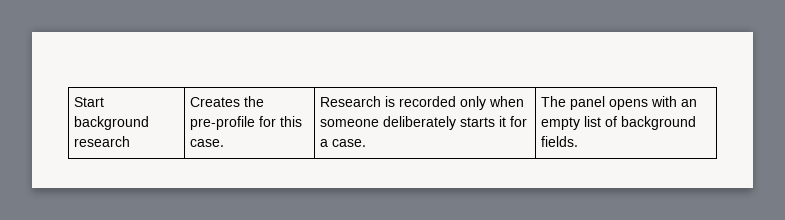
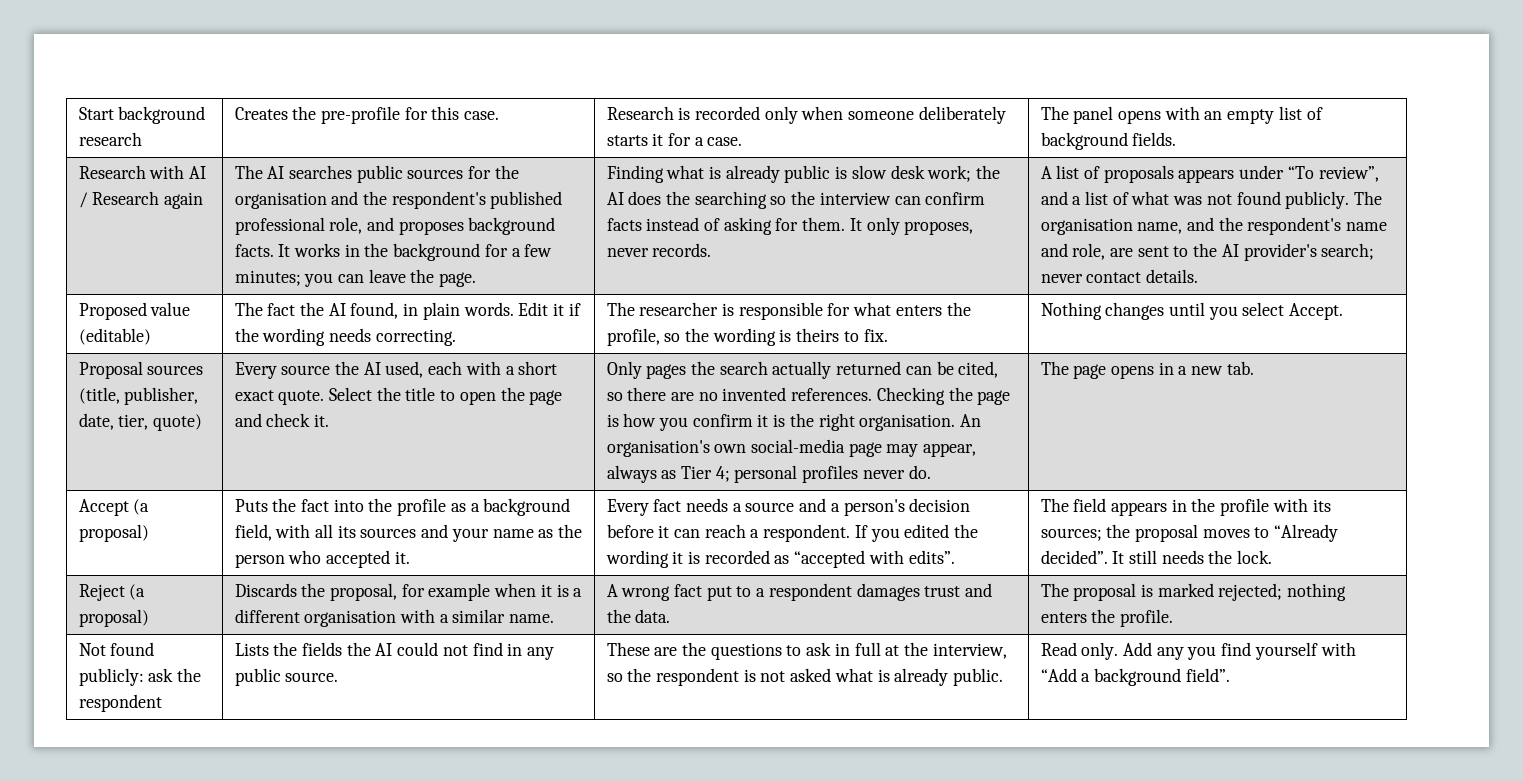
+ Research with AI / Research again | The AI searches public sources for the organisation and the respondent's published professional role, and proposes background facts. It works in the background for a few minutes; you can leave the page. | Finding what is already public is slow desk work; the AI does the searching so the interview can confirm facts instead of asking for them. It only proposes, never records. | A list of proposals appears under “To review”, and a list of what was not found publicly. The organisation name, and the respondent's name and role, are sent to the AI provider's search; never contact details.
+ Proposed value (editable) | The fact the AI found, in plain words. Edit it if the wording needs correcting. | The researcher is responsible for what enters the profile, so the wording is theirs to fix. | Nothing changes until you select Accept.
+ Proposal sources (title, publisher, date, tier, quote) | Every source the AI used, each with a short exact quote. Select the title to open the page and check it. | Only pages the search actually returned can be cited, so there are no invented references. Checking the page is how you confirm it is the right organisation. An organisation's own social-media page may appear, always as Tier 4; personal profiles never do. | The page opens in a new tab.
+ Accept (a proposal) | Puts the fact into the profile as a background field, with all its sources and your name as the person who accepted it. | Every fact needs a source and a person's decision before it can reach a respondent. If you edited the wording it is recorded as “accepted with edits”. | The field appears in the profile with its sources; the proposal moves to “Already decided”. It still needs the lock.
+ Reject (a proposal) | Discards the proposal, for example when it is a different organisation with a similar name. | A wrong fact put to a respondent damages trust and the data. | The proposal is marked rejected; nothing enters the profile.
+ Not found publicly: ask the respondent | Lists the fields the AI could not find in any public source. | These are the questions to ask in full at the interview, so the respondent is not asked what is already public. | Read only. Add any you find yourself with “Add a background field”.

